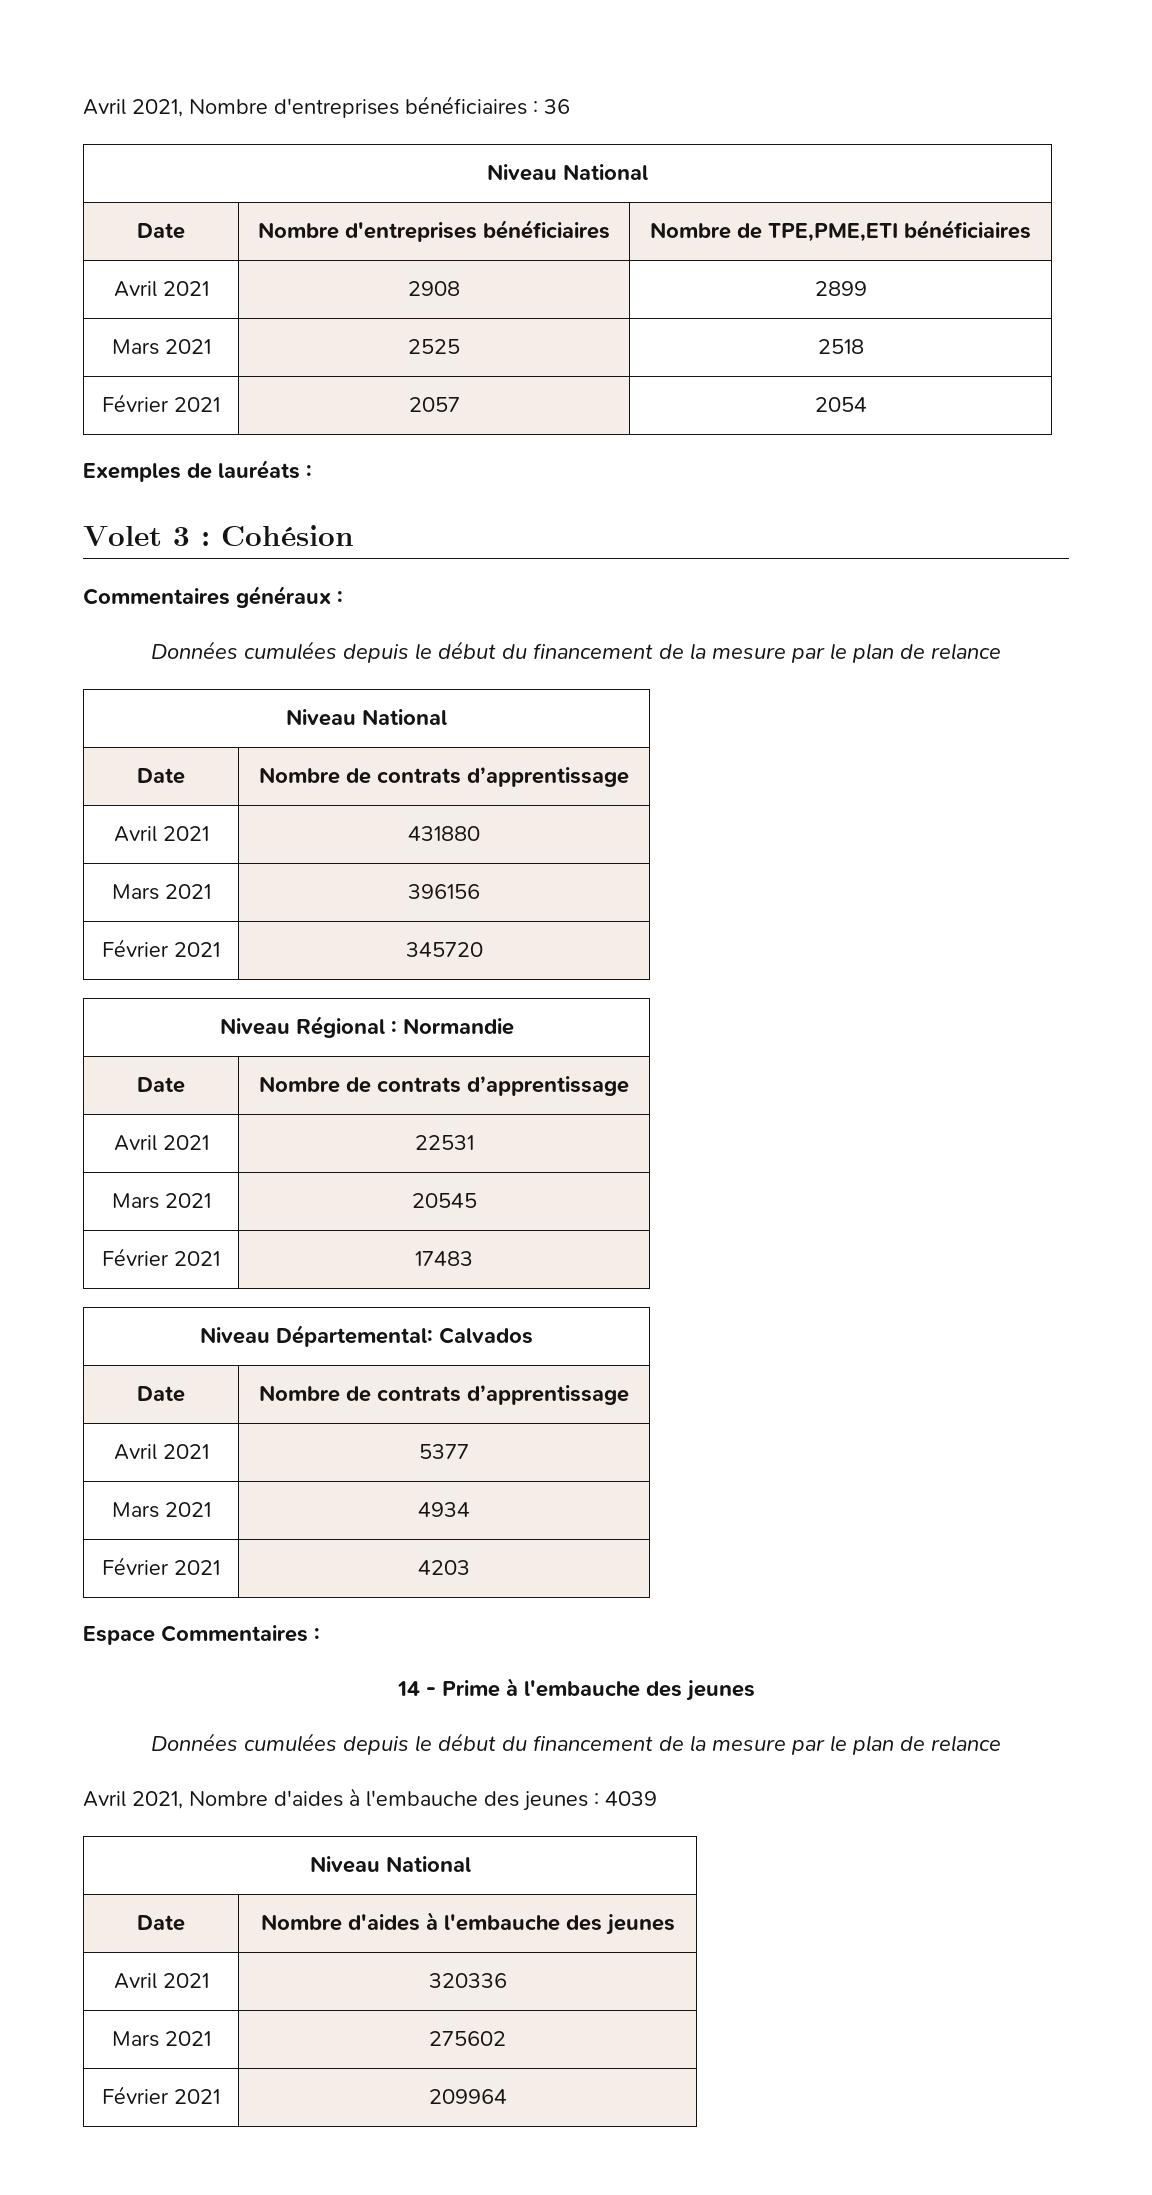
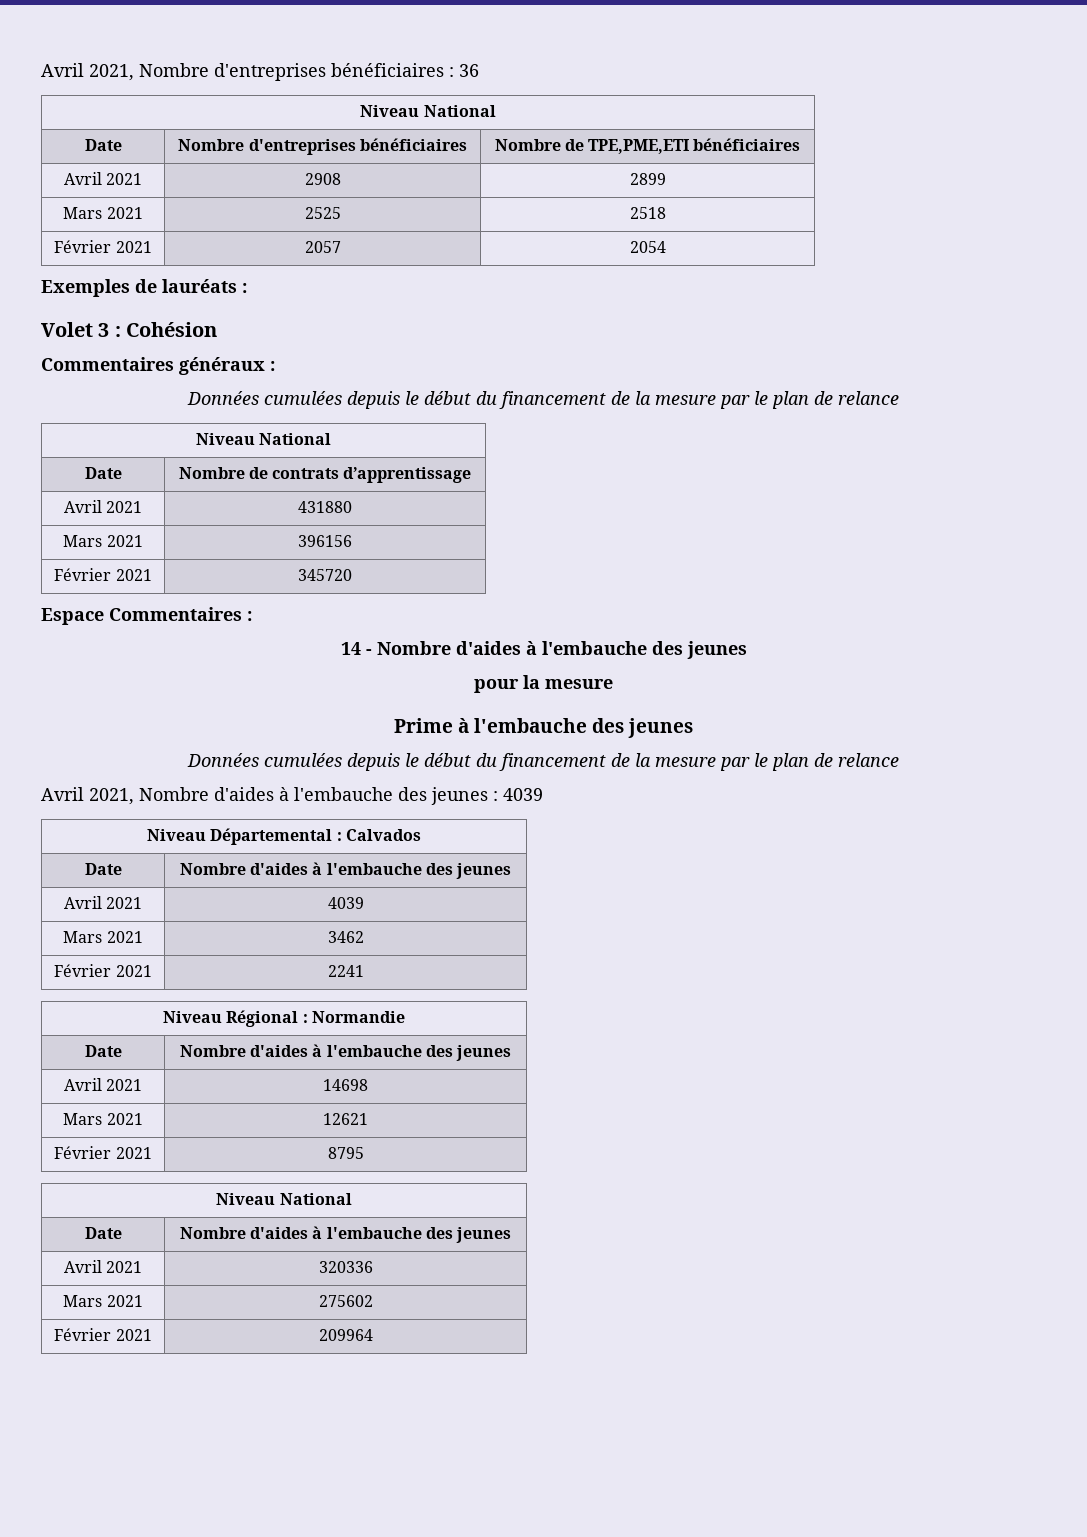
- Niveau Régional : Normandie
- Date | Nombre de contrats d’apprentissage
- Avril 2021 | 22531
- Mars 2021 | 20545
- Février 2021 | 17483
- Niveau Départemental: Calvados
- Date | Nombre de contrats d’apprentissage
- Avril 2021 | 5377
- Mars 2021 | 4934
- Février 2021 | 4203
- 14 - Prime à l'embauche des jeunes
+ 14 - Nombre d'aides à l'embauche des jeunes
+ pour la mesure
+ Prime à l'embauche des jeunes
+ Niveau Départemental : Calvados
+ Date | Nombre d'aides à l'embauche des jeunes
+ Avril 2021 | 4039
+ Mars 2021 | 3462
+ Février 2021 | 2241
+ Niveau Régional : Normandie
+ Date | Nombre d'aides à l'embauche des jeunes
+ Avril 2021 | 14698
+ Mars 2021 | 12621
+ Février 2021 | 8795

